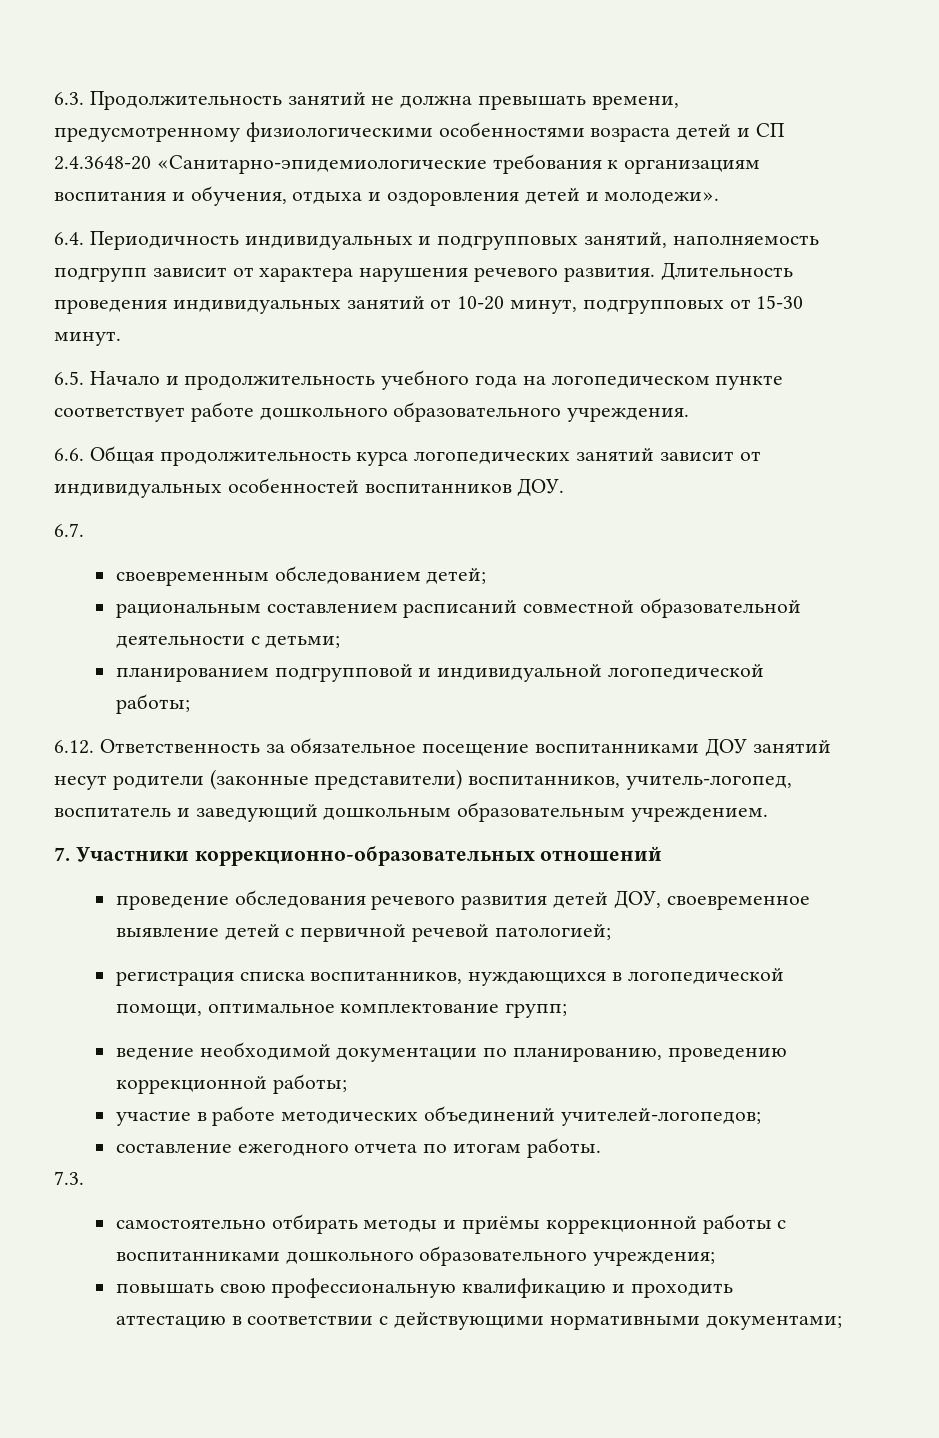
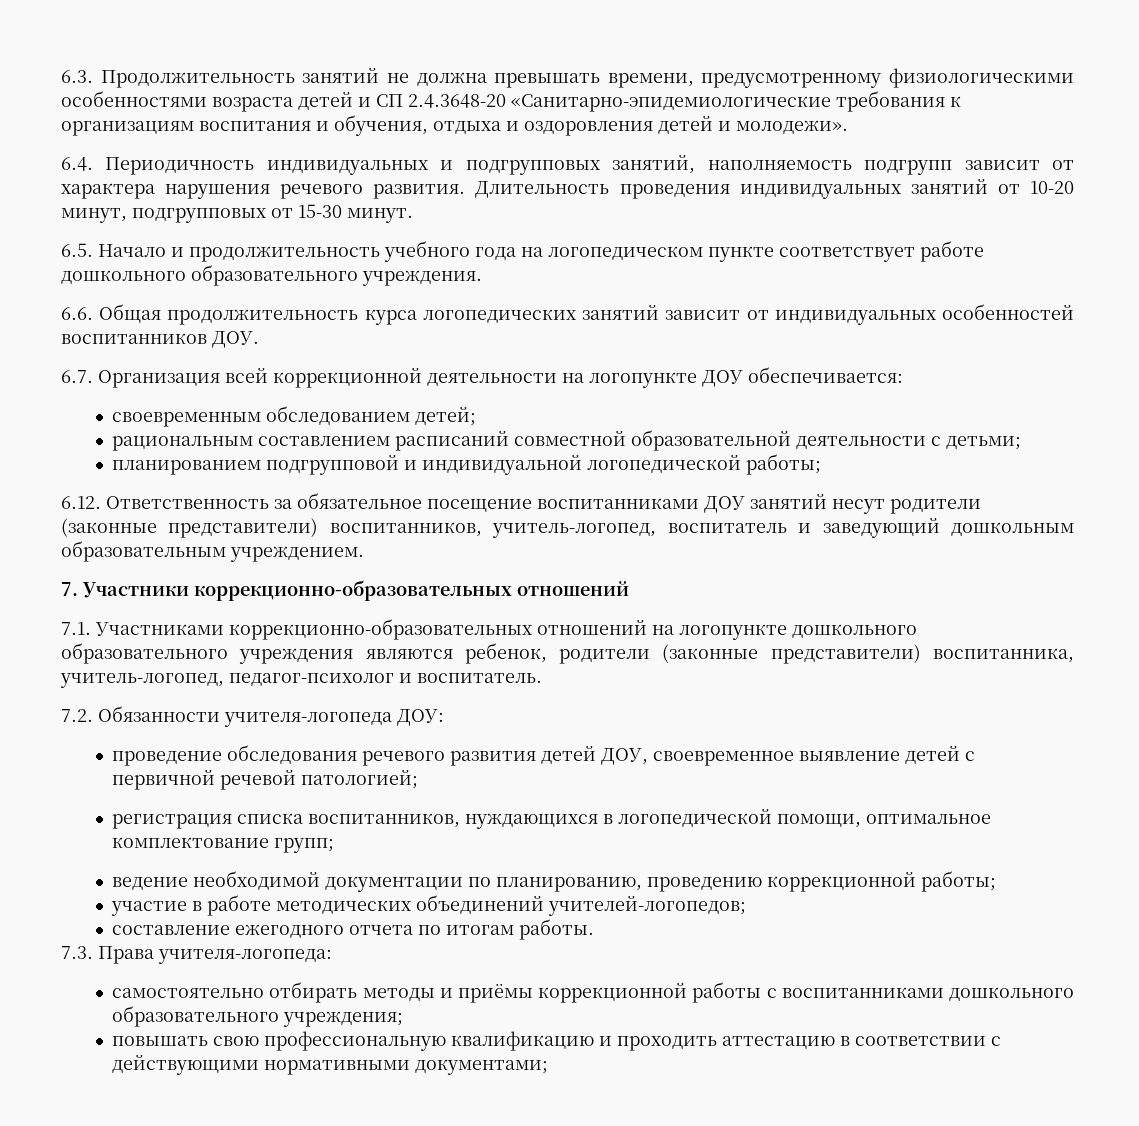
- 6.7.
+ 6.7. Организация всей коррекционной деятельности на логопункте ДОУ обеспечивается:
+ 7.1. Участниками коррекционно-образовательных отношений на логопункте дошкольного образовательного учреждения являются ребенок, родители (законные представители) воспитанника, учитель-логопед, педагог-психолог и воспитатель.
+ 7.2. Обязанности учителя-логопеда ДОУ:
- 7.3.
+ 7.3. Права учителя-логопеда:

